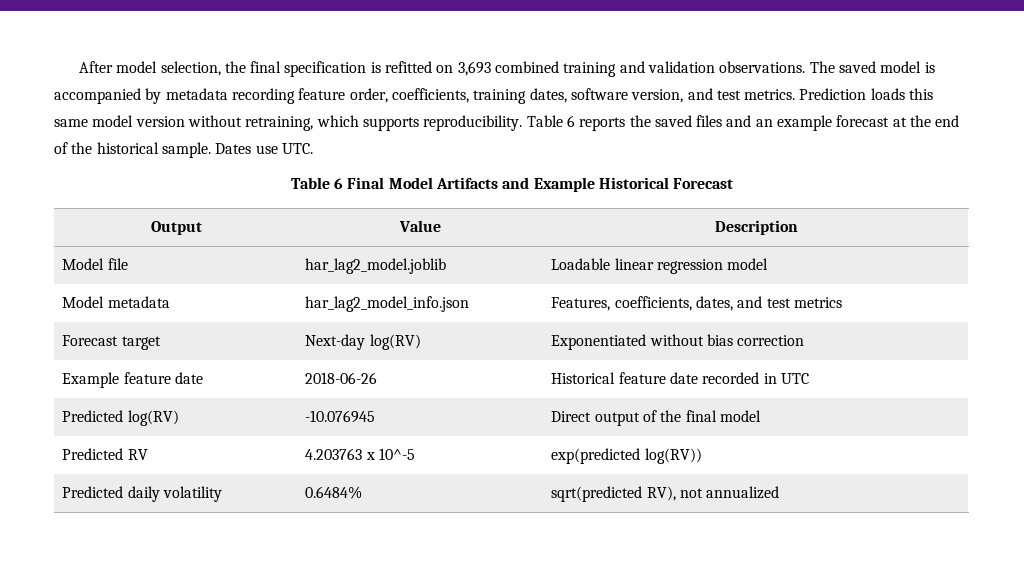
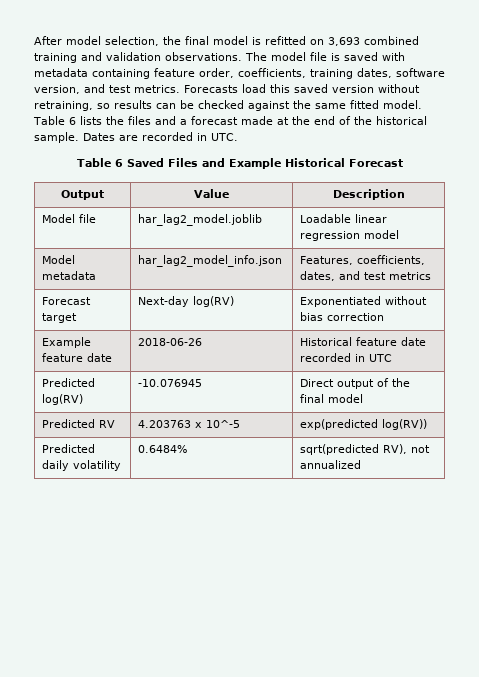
- After model selection, the final specification is refitted on 3,693 combined training and validation observations.
+ After model selection, the final model is refitted on 3,693 combined training and validation observations.
- The saved model is accompanied by metadata recording feature order, coefficients, training dates, software version, and test metrics.
+ The model file is saved with metadata containing feature order, coefficients, training dates, software version, and test metrics.
- Prediction loads this same model version without retraining, which supports reproducibility. Table 6 reports the saved files and an example forecast at the end of the historical sample.
+ Forecasts load this saved version without retraining, so results can be checked against the same fitted model. Table 6 lists the files and a forecast made at the end of the historical sample.
- Dates use UTC.
+ Dates are recorded in UTC.
- Table 6 Final Model Artifacts and Example Historical Forecast
+ Table 6 Saved Files and Example Historical Forecast

